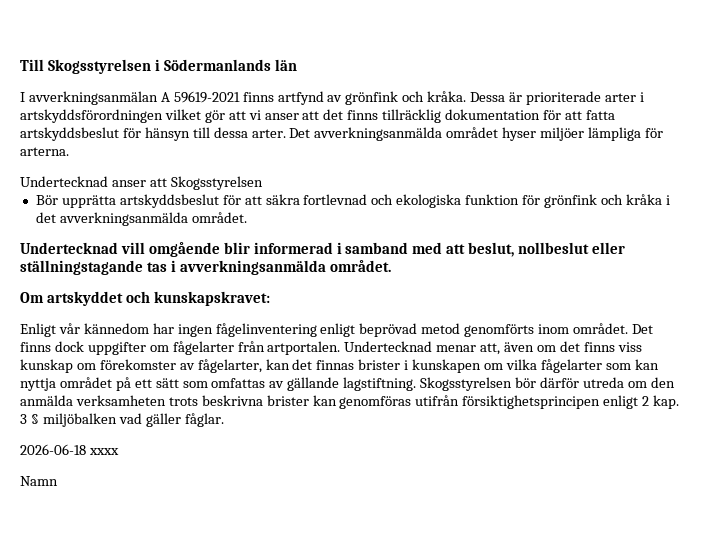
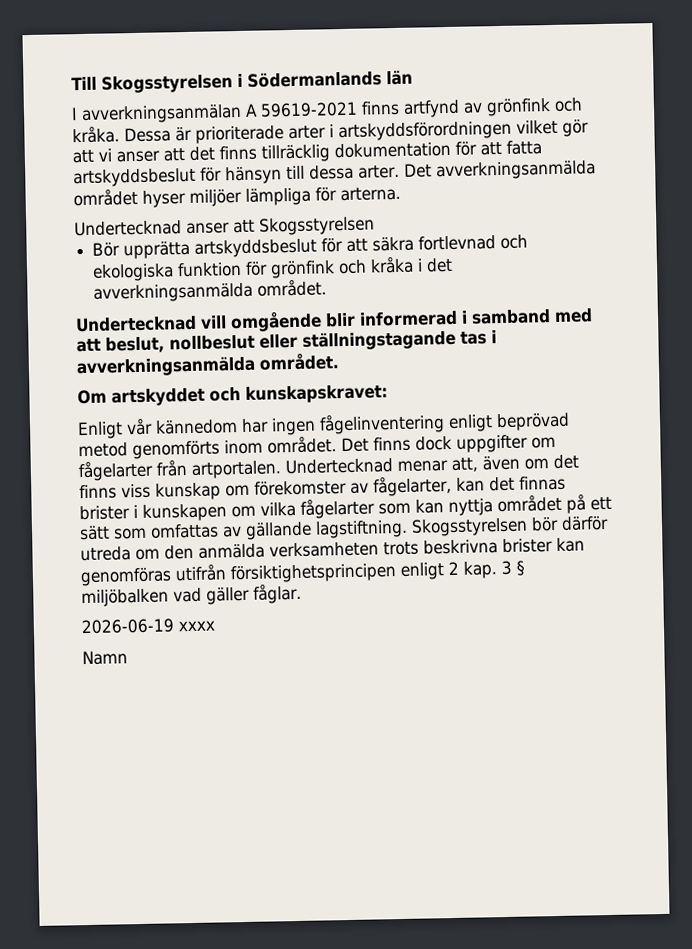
- 2026-06-18 xxxx
+ 2026-06-19 xxxx

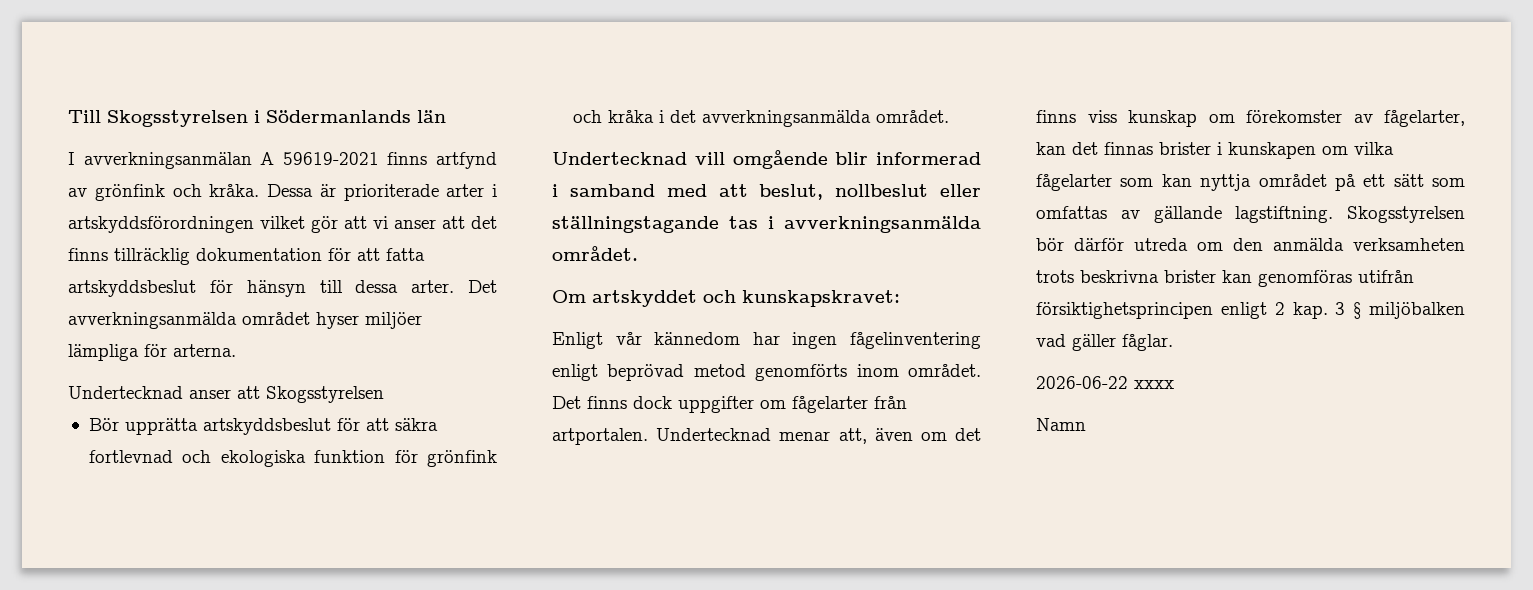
- 2026-06-19 xxxx
+ 2026-06-22 xxxx

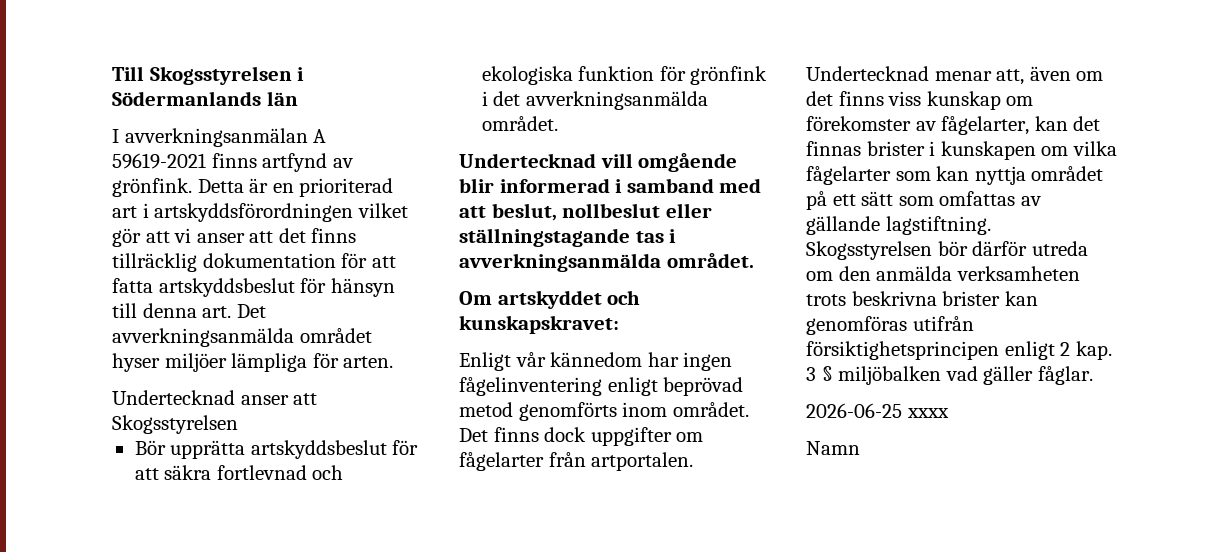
- I avverkningsanmälan A 59619-2021 finns artfynd av grönfink och kråka. Dessa är prioriterade arter i artskyddsförordningen vilket gör att vi anser att det finns tillräcklig dokumentation för att fatta artskyddsbeslut för hänsyn till dessa arter. Det avverkningsanmälda området hyser miljöer lämpliga för arterna.
+ I avverkningsanmälan A 59619-2021 finns artfynd av grönfink. Detta är en prioriterad art i artskyddsförordningen vilket gör att vi anser att det finns tillräcklig dokumentation för att fatta artskyddsbeslut för hänsyn till denna art. Det avverkningsanmälda området hyser miljöer lämpliga för arten.
- Bör upprätta artskyddsbeslut för att säkra fortlevnad och ekologiska funktion för grönfink och kråka i det avverkningsanmälda området.
+ Bör upprätta artskyddsbeslut för att säkra fortlevnad och ekologiska funktion för grönfink i det avverkningsanmälda området.
- 2026-06-22 xxxx
+ 2026-06-25 xxxx

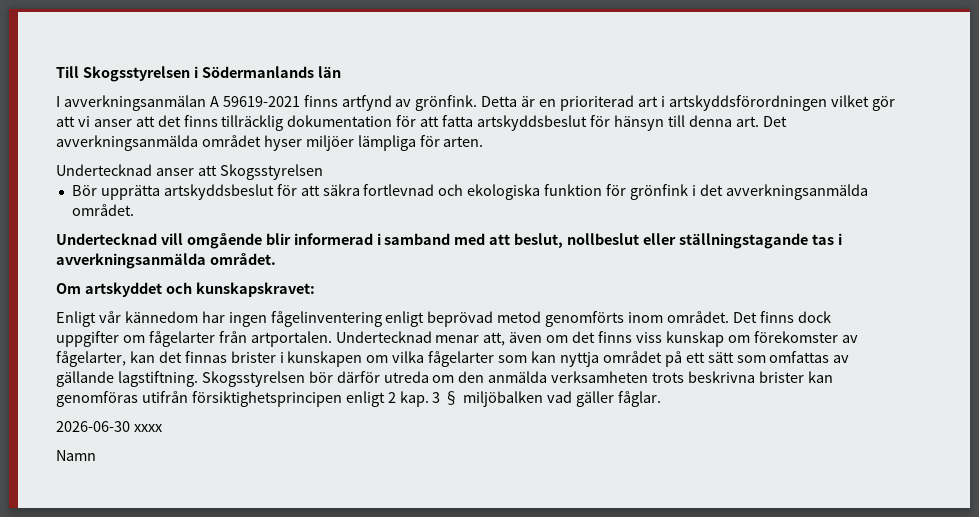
- 2026-06-25 xxxx
+ 2026-06-30 xxxx

